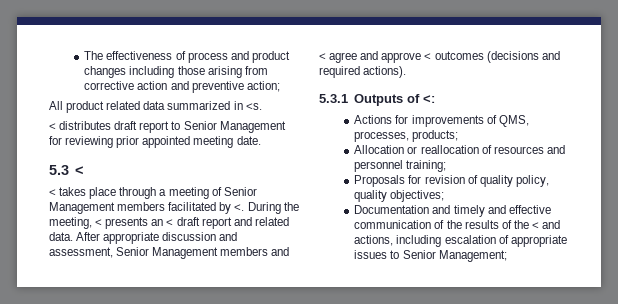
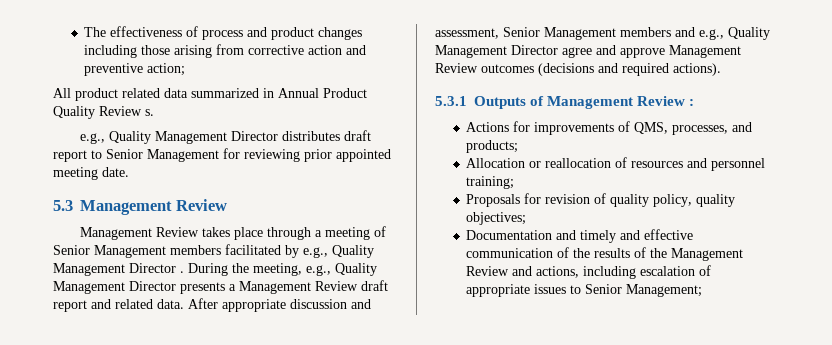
- All product related data summarized in <s.
- < distributes draft report to Senior Management for reviewing prior appointed meeting date.
+ All product related data summarized in Annual Product Quality Review s.
+ e.g., Quality Management Director distributes draft report to Senior Management for reviewing prior appointed meeting date.
- 5.3 <
- < takes place through a meeting of Senior Management members facilitated by <. During the meeting, < presents an < draft report and related data.
+ 5.3 Management Review
+ Management Review takes place through a meeting of Senior Management members facilitated by e.g., Quality Management Director . During the meeting, e.g., Quality Management Director presents a Management Review draft report and related data.
- After appropriate discussion and assessment, Senior Management members and < agree and approve < outcomes (decisions and required actions).
+ After appropriate discussion and assessment, Senior Management members and e.g., Quality Management Director agree and approve Management Review outcomes (decisions and required actions).
- 5.3.1 Outputs of <:
+ 5.3.1 Outputs of Management Review :
- Actions for improvements of QMS, processes, products;
+ Actions for improvements of QMS, processes, and products;
- Documentation and timely and effective communication of the results of the < and actions, including escalation of appropriate issues to Senior Management;
+ Documentation and timely and effective communication of the results of the Management Review and actions, including escalation of appropriate issues to Senior Management;

